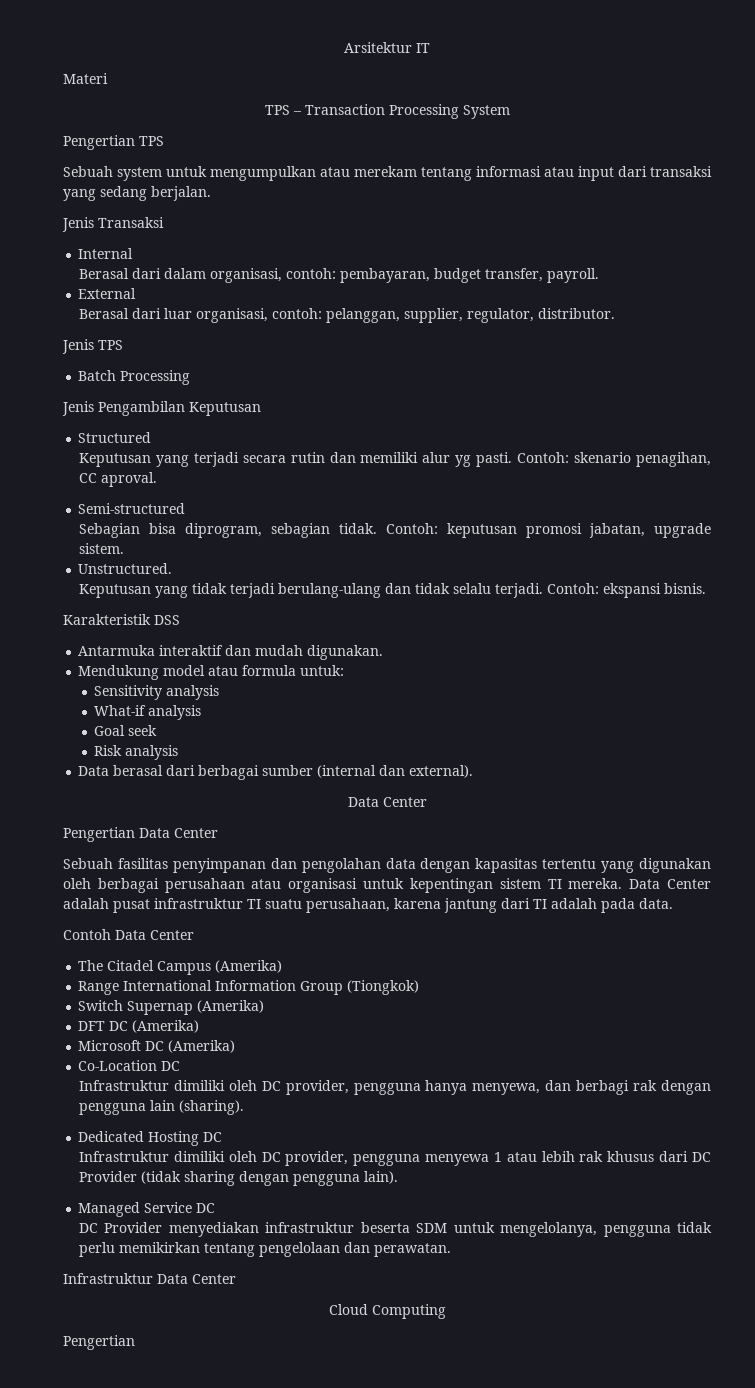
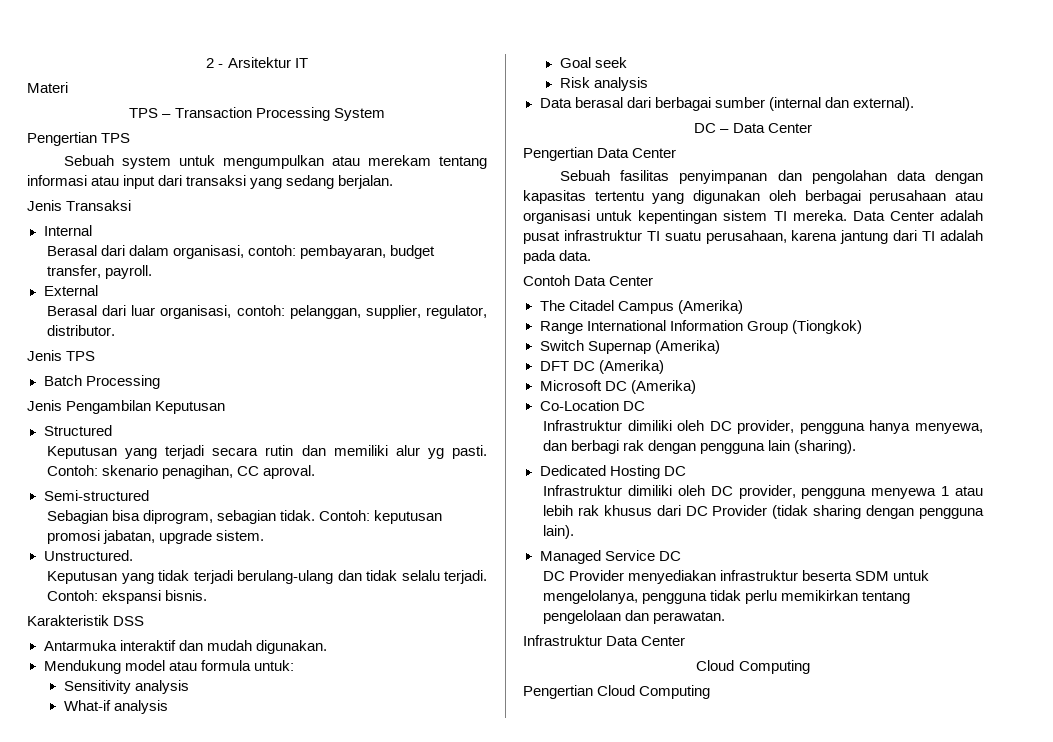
- Arsitektur IT
+ 2 - Arsitektur IT
  Data berasal dari berbagai sumber (internal dan external).
- Data Center
+ DC – Data Center
  Infrastruktur Data Center
  Cloud Computing
- Pengertian
+ Pengertian Cloud Computing

